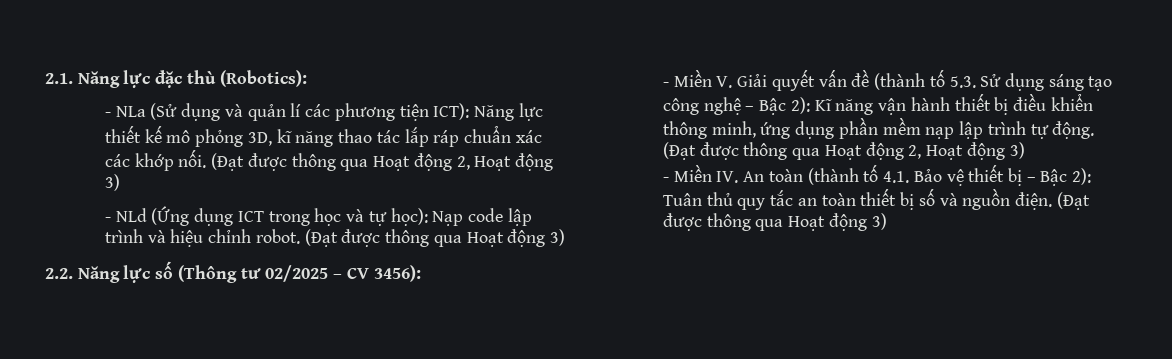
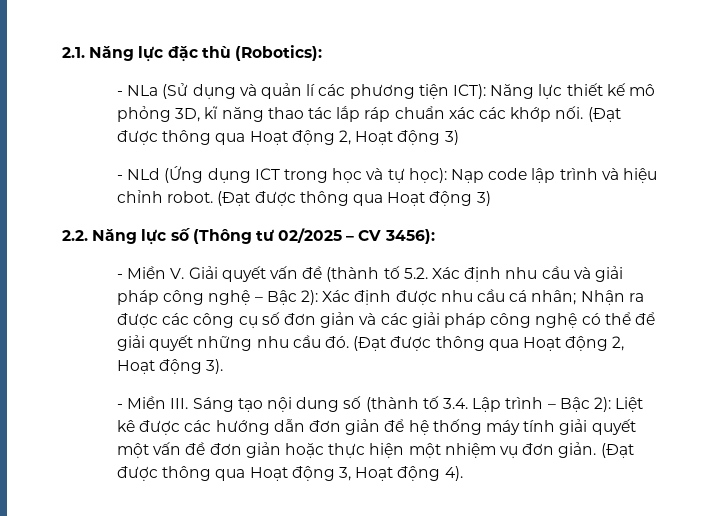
- - Miền V. Giải quyết vấn đề (thành tố 5.3. Sử dụng sáng tạo công nghệ – Bậc 2): Kĩ năng vận hành thiết bị điều khiển thông minh, ứng dụng phần mềm nạp lập trình tự động. (Đạt được thông qua Hoạt động 2, Hoạt động 3)
- - Miền IV. An toàn (thành tố 4.1. Bảo vệ thiết bị – Bậc 2): Tuân thủ quy tắc an toàn thiết bị số và nguồn điện. (Đạt được thông qua Hoạt động 3)
+ - Miền V. Giải quyết vấn đề (thành tố 5.2. Xác định nhu cầu và giải pháp công nghệ – Bậc 2): Xác định được nhu cầu cá nhân; Nhận ra được các công cụ số đơn giản và các giải pháp công nghệ có thể để giải quyết những nhu cầu đó. (Đạt được thông qua Hoạt động 2, Hoạt động 3).
+ - Miền III. Sáng tạo nội dung số (thành tố 3.4. Lập trình – Bậc 2): Liệt kê được các hướng dẫn đơn giản để hệ thống máy tính giải quyết một vấn đề đơn giản hoặc thực hiện một nhiệm vụ đơn giản. (Đạt được thông qua Hoạt động 3, Hoạt động 4).

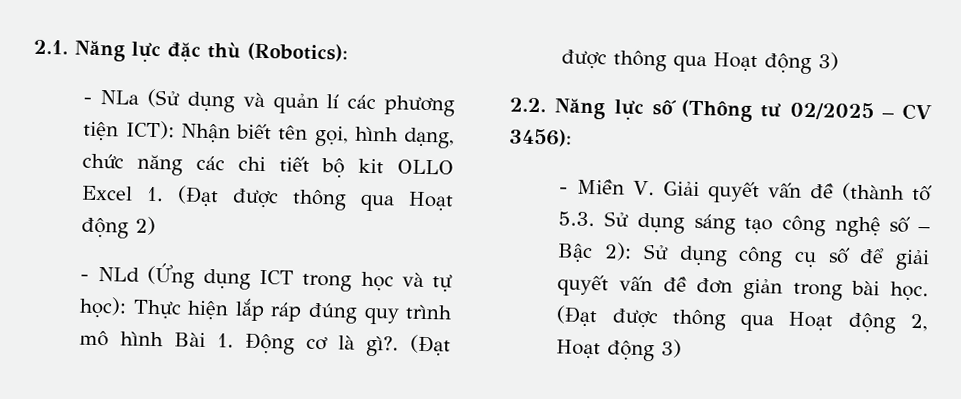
- - NLa (Sử dụng và quản lí các phương tiện ICT): Năng lực thiết kế mô phỏng 3D, kĩ năng thao tác lắp ráp chuẩn xác các khớp nối. (Đạt được thông qua Hoạt động 2, Hoạt động 3)
+ - NLa (Sử dụng và quản lí các phương tiện ICT): Nhận biết tên gọi, hình dạng, chức năng các chi tiết bộ kit OLLO Excel 1. (Đạt được thông qua Hoạt động 2)
- - NLd (Ứng dụng ICT trong học và tự học): Nạp code lập trình và hiệu chỉnh robot.
+ - NLd (Ứng dụng ICT trong học và tự học): Thực hiện lắp ráp đúng quy trình mô hình Bài 1. Động cơ là gì?.
- - Miền V. Giải quyết vấn đề (thành tố 5.2. Xác định nhu cầu và giải pháp công nghệ – Bậc 2): Xác định được nhu cầu cá nhân; Nhận ra được các công cụ số đơn giản và các giải pháp công nghệ có thể để giải quyết những nhu cầu đó. (Đạt được thông qua Hoạt động 2, Hoạt động 3).
- - Miền III. Sáng tạo nội dung số (thành tố 3.4. Lập trình – Bậc 2): Liệt kê được các hướng dẫn đơn giản để hệ thống máy tính giải quyết một vấn đề đơn giản hoặc thực hiện một nhiệm vụ đơn giản. (Đạt được thông qua Hoạt động 3, Hoạt động 4).
+ - Miền V. Giải quyết vấn đề (thành tố 5.3. Sử dụng sáng tạo công nghệ số – Bậc 2): Sử dụng công cụ số để giải quyết vấn đề đơn giản trong bài học. (Đạt được thông qua Hoạt động 2, Hoạt động 3)

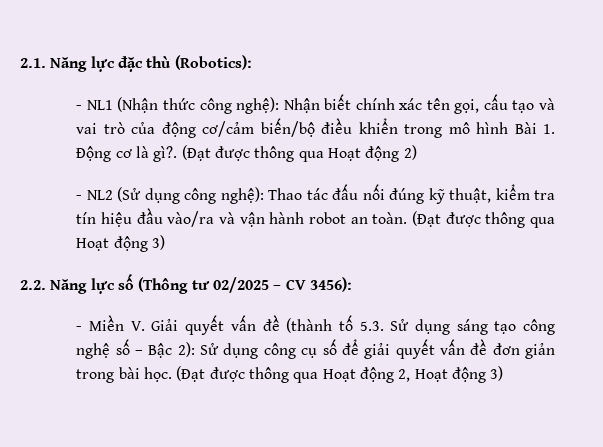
- - NLa (Sử dụng và quản lí các phương tiện ICT): Nhận biết tên gọi, hình dạng, chức năng các chi tiết bộ kit OLLO Excel 1. (Đạt được thông qua Hoạt động 2)
+ - NL1 (Nhận thức công nghệ): Nhận biết chính xác tên gọi, cấu tạo và vai trò của động cơ/cảm biến/bộ điều khiển trong mô hình Bài 1. Động cơ là gì?. (Đạt được thông qua Hoạt động 2)
- - NLd (Ứng dụng ICT trong học và tự học): Thực hiện lắp ráp đúng quy trình mô hình Bài 1. Động cơ là gì?.
+ - NL2 (Sử dụng công nghệ): Thao tác đấu nối đúng kỹ thuật, kiểm tra tín hiệu đầu vào/ra và vận hành robot an toàn.

